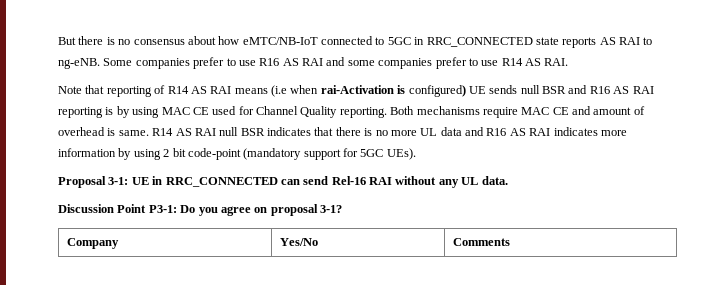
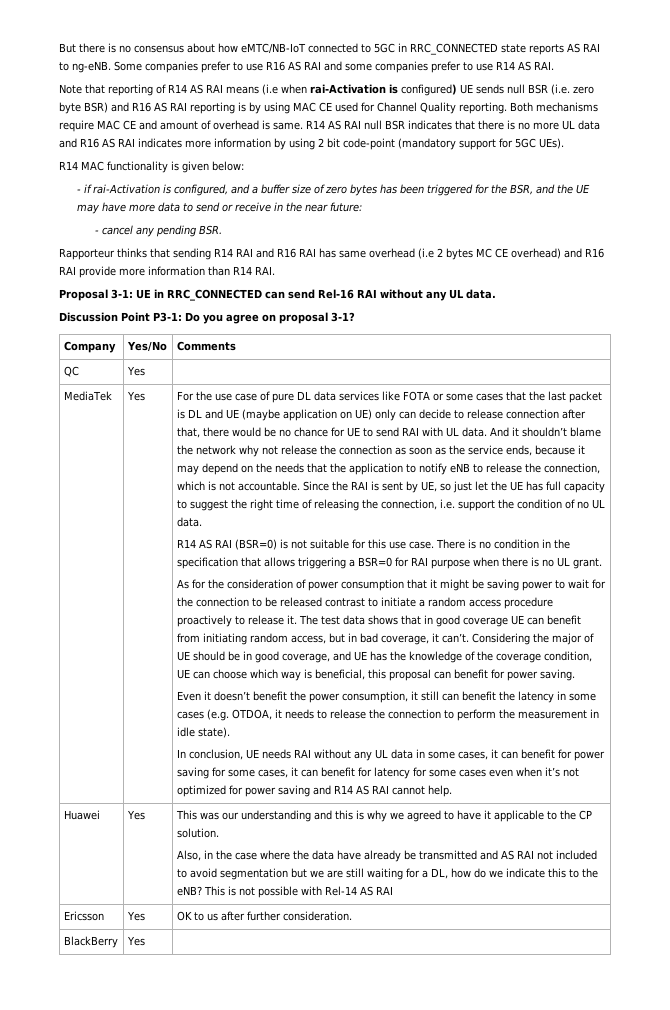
- Note that reporting of R14 AS RAI means (i.e when rai-Activation is configured) UE sends null BSR and R16 AS RAI reporting is by using MAC CE used for Channel Quality reporting.
+ Note that reporting of R14 AS RAI means (i.e when rai-Activation is configured) UE sends null BSR (i.e. zero byte BSR) and R16 AS RAI reporting is by using MAC CE used for Channel Quality reporting.
+ R14 MAC functionality is given below:
+ - if rai-Activation is configured, and a buffer size of zero bytes has been triggered for the BSR, and the UE may have more data to send or receive in the near future:
+ - cancel any pending BSR.
+ Rapporteur thinks that sending R14 RAI and R16 RAI has same overhead (i.e 2 bytes MC CE overhead) and R16 RAI provide more information than R14 RAI.
+ QC | Yes |
+ MediaTek | Yes | For the use case of pure DL data services like FOTA or some cases that the last packet is DL and UE (maybe application on UE) only can decide to release connection after that, there would be no chance for UE to send RAI with UL data. And it shouldn’t blame the network why not release the connection as soon as the service ends, because it may depend on the needs that the application to notify eNB to release the connection, which is not accountable. Since the RAI is sent by UE, so just let the UE has full capacity to suggest the right time of releasing the connection, i.e. support the condition of no UL data.
+ R14 AS RAI (BSR=0) is not suitable for this use case. There is no condition in the specification that allows triggering a BSR=0 for RAI purpose when there is no UL grant.
+ As for the consideration of power consumption that it might be saving power to wait for the connection to be released contrast to initiate a random access procedure proactively to release it. The test data shows that in good coverage UE can benefit from initiating random access, but in bad coverage, it can’t. Considering the major of UE should be in good coverage, and UE has the knowledge of the coverage condition, UE can choose which way is beneficial, this proposal can benefit for power saving.
+ Even it doesn’t benefit the power consumption, it still can benefit the latency in some cases (e.g. OTDOA, it needs to release the connection to perform the measurement in idle state).
+ In conclusion, UE needs RAI without any UL data in some cases, it can benefit for power saving for some cases, it can benefit for latency for some cases even when it’s not optimized for power saving and R14 AS RAI cannot help.
+ Huawei | Yes | This was our understanding and this is why we agreed to have it applicable to the CP solution.
+ Also, in the case where the data have already be transmitted and AS RAI not included to avoid segmentation but we are still waiting for a DL, how do we indicate this to the eNB? This is not possible with Rel-14 AS RAI
+ Ericsson | Yes | OK to us after further consideration.
+ BlackBerry | Yes |

